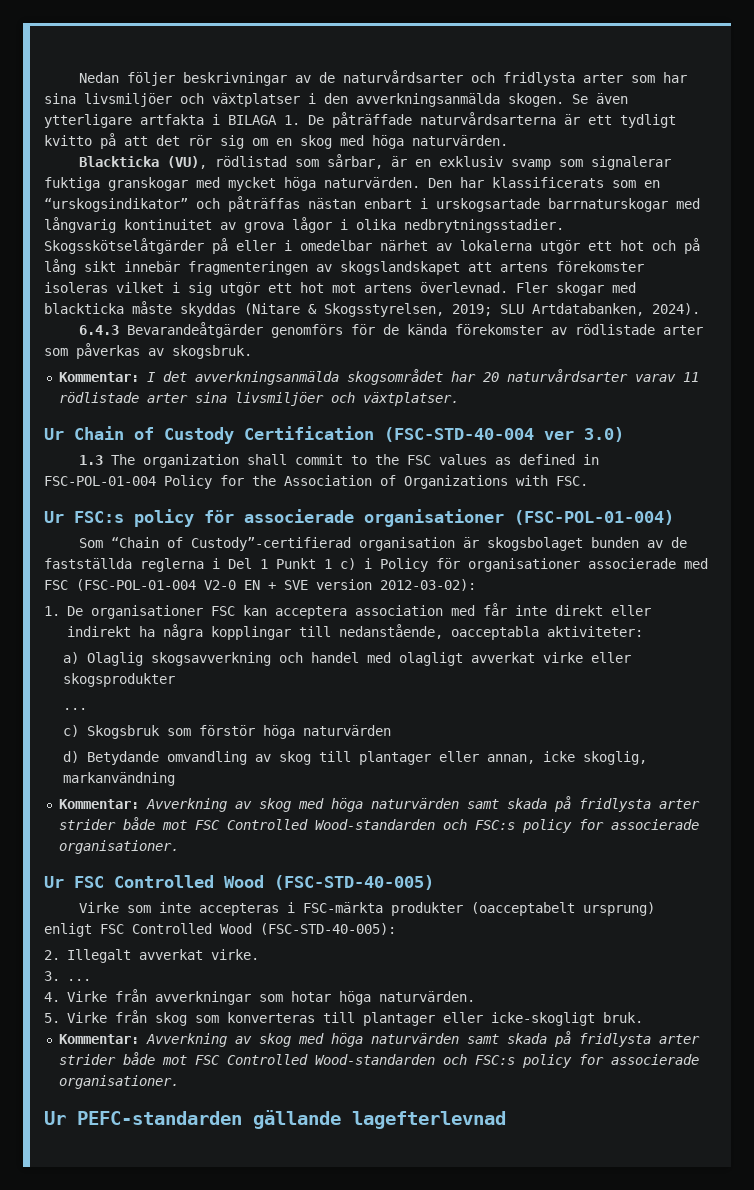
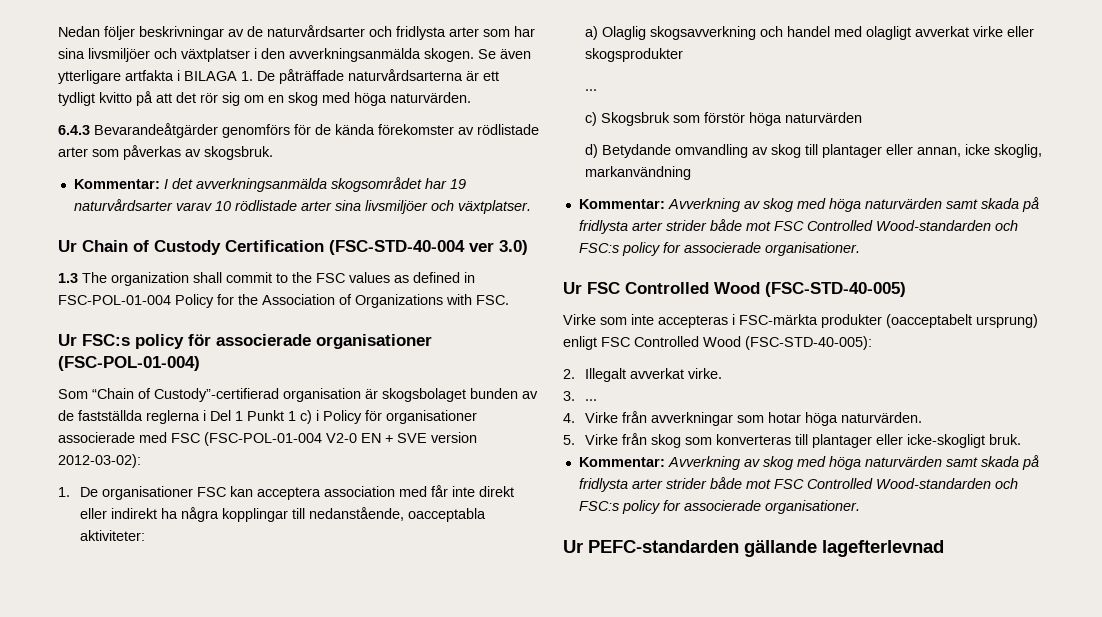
- Blackticka (VU), rödlistad som sårbar, är en exklusiv svamp som signalerar fuktiga granskogar med mycket höga naturvärden. Den har klassificerats som en “urskogsindikator” och påträffas nästan enbart i urskogsartade barrnaturskogar med långvarig kontinuitet av grova lågor i olika nedbrytningsstadier. Skogsskötselåtgärder på eller i omedelbar närhet av lokalerna utgör ett hot och på lång sikt innebär fragmenteringen av skogslandskapet att artens förekomster isoleras vilket i sig utgör ett hot mot artens överlevnad. Fler skogar med blackticka måste skyddas (Nitare & Skogsstyrelsen, 2019; SLU Artdatabanken, 2024).
- Kommentar: I det avverkningsanmälda skogsområdet har 20 naturvårdsarter varav 11 rödlistade arter sina livsmiljöer och växtplatser.
+ Kommentar: I det avverkningsanmälda skogsområdet har 19 naturvårdsarter varav 10 rödlistade arter sina livsmiljöer och växtplatser.

